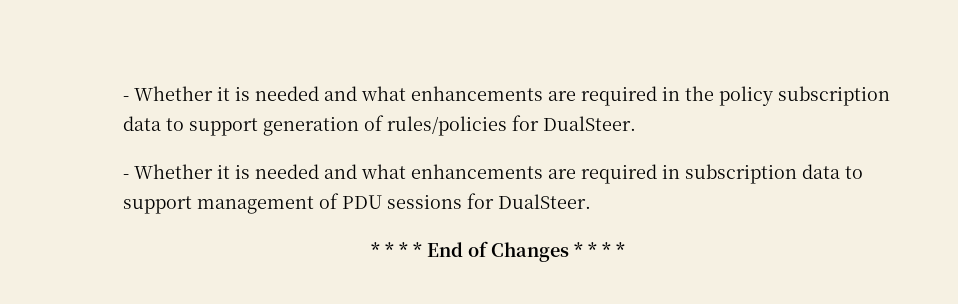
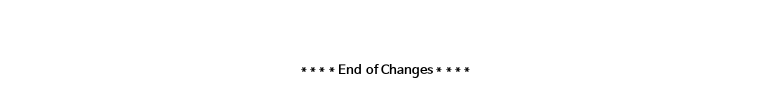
- - Whether it is needed and what enhancements are required in the policy subscription data to support generation of rules/policies for DualSteer.
- - Whether it is needed and what enhancements are required in subscription data to support management of PDU sessions for DualSteer.

